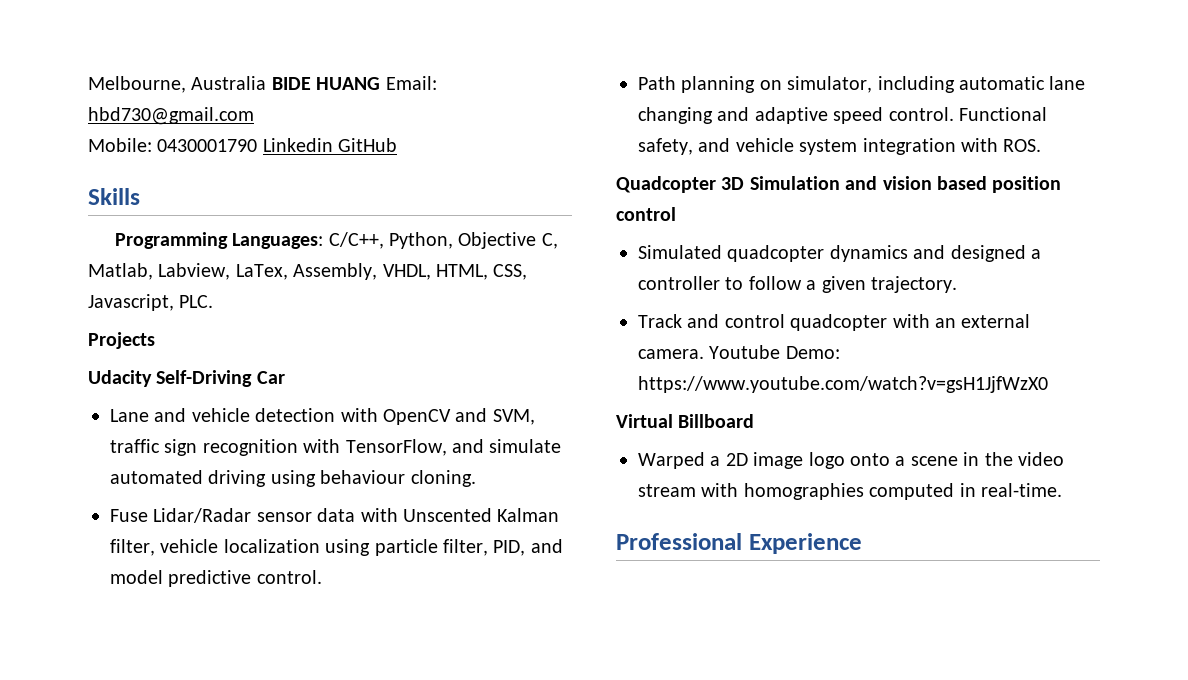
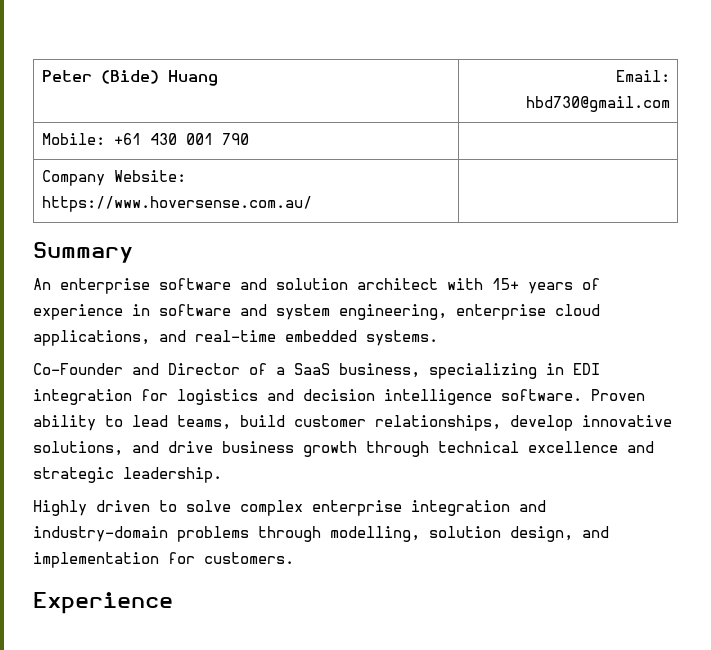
- Melbourne, Australia BIDE HUANG Email: hbd730@gmail.com
- Mobile: 0430001790 Linkedin GitHub
- Skills
- Programming Languages: C/C++, Python, Objective C, Matlab, Labview, LaTex, Assembly, VHDL, HTML, CSS, Javascript, PLC.
- Projects
- Udacity Self-Driving Car
- Lane and vehicle detection with OpenCV and SVM, traffic sign recognition with TensorFlow, and simulate automated driving using behaviour cloning.
- Fuse Lidar/Radar sensor data with Unscented Kalman filter, vehicle localization using particle filter, PID, and model predictive control.
- Path planning on simulator, including automatic lane changing and adaptive speed control. Functional safety, and vehicle system integration with ROS.
- Quadcopter 3D Simulation and vision based position control
- Simulated quadcopter dynamics and designed a controller to follow a given trajectory.
- Track and control quadcopter with an external camera. Youtube Demo: https://www.youtube.com/watch?v=gsH1JjfWzX0
- Virtual Billboard
- Warped a 2D image logo onto a scene in the video stream with homographies computed in real-time.
- Professional Experience
+ Peter (Bide) Huang | Email: hbd730@gmail.com
+ Mobile: +61 430 001 790 |
+ Company Website: https://www.hoversense.com.au/ |
+ Summary
+ An enterprise software and solution architect with 15+ years of experience in software and system engineering, enterprise cloud applications, and real-time embedded systems.
+ Co-Founder and Director of a SaaS business, specializing in EDI integration for logistics and decision intelligence software. Proven ability to lead teams, build customer relationships, develop innovative solutions, and drive business growth through technical excellence and strategic leadership.
+ Highly driven to solve complex enterprise integration and industry-domain problems through modelling, solution design, and implementation for customers.
+ Experience

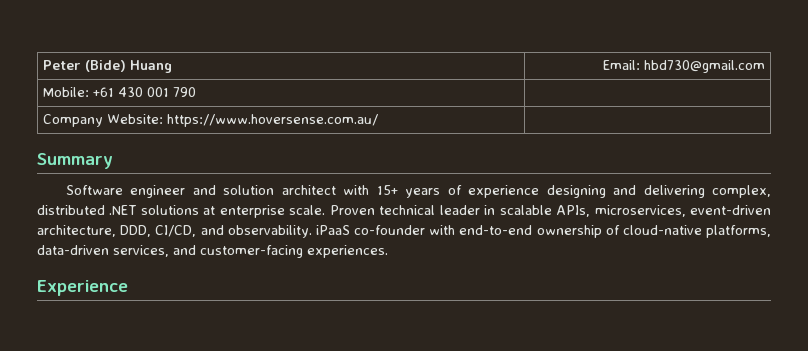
- An enterprise software and solution architect with 15+ years of experience in software and system engineering, enterprise cloud applications, and real-time embedded systems.
- Co-Founder and Director of a SaaS business, specializing in EDI integration for logistics and decision intelligence software. Proven ability to lead teams, build customer relationships, develop innovative solutions, and drive business growth through technical excellence and strategic leadership.
- Highly driven to solve complex enterprise integration and industry-domain problems through modelling, solution design, and implementation for customers.
+ Software engineer and solution architect with 15+ years of experience designing and delivering complex, distributed .NET solutions at enterprise scale. Proven technical leader in scalable APIs, microservices, event-driven architecture, DDD, CI/CD, and observability. iPaaS co-founder with end-to-end ownership of cloud-native platforms, data-driven services, and customer-facing experiences.

